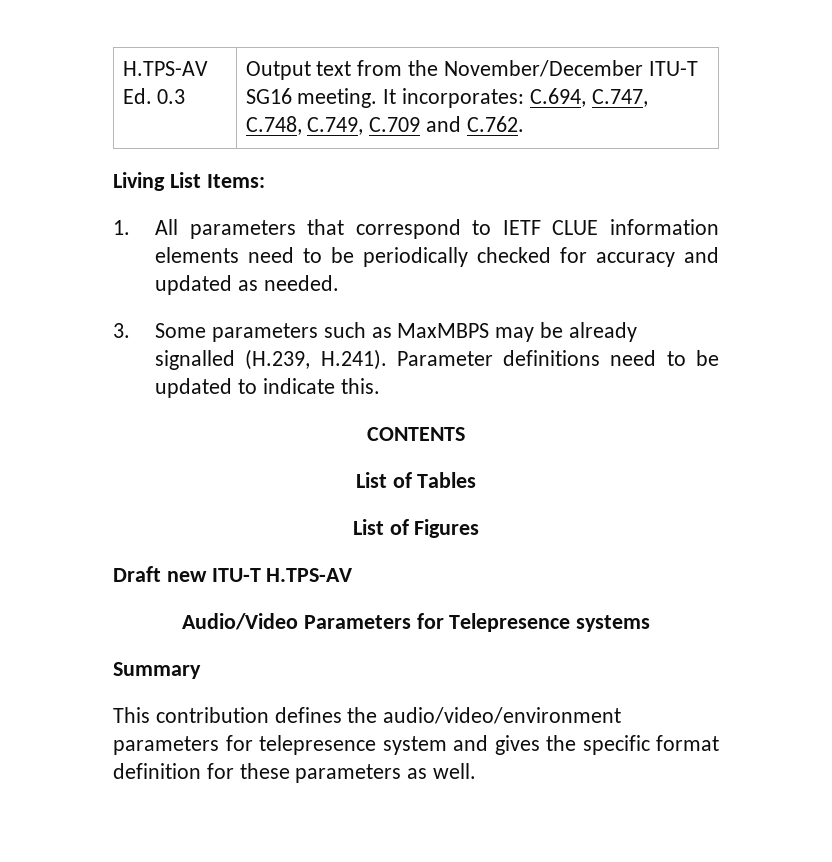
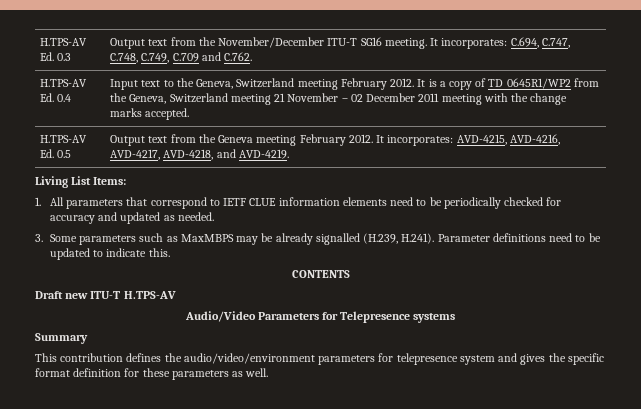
+ H.TPS-AV Ed. 0.4 | Input text to the Geneva, Switzerland meeting February 2012. It is a copy of TD 0645R1/WP2 from the Geneva, Switzerland meeting 21 November – 02 December 2011 meeting with the change marks accepted.
+ H.TPS-AV Ed. 0.5 | Output text from the Geneva meeting February 2012. It incorporates: AVD-4215, AVD-4216, AVD-4217, AVD-4218, and AVD-4219.
- List of Tables
- List of Figures

